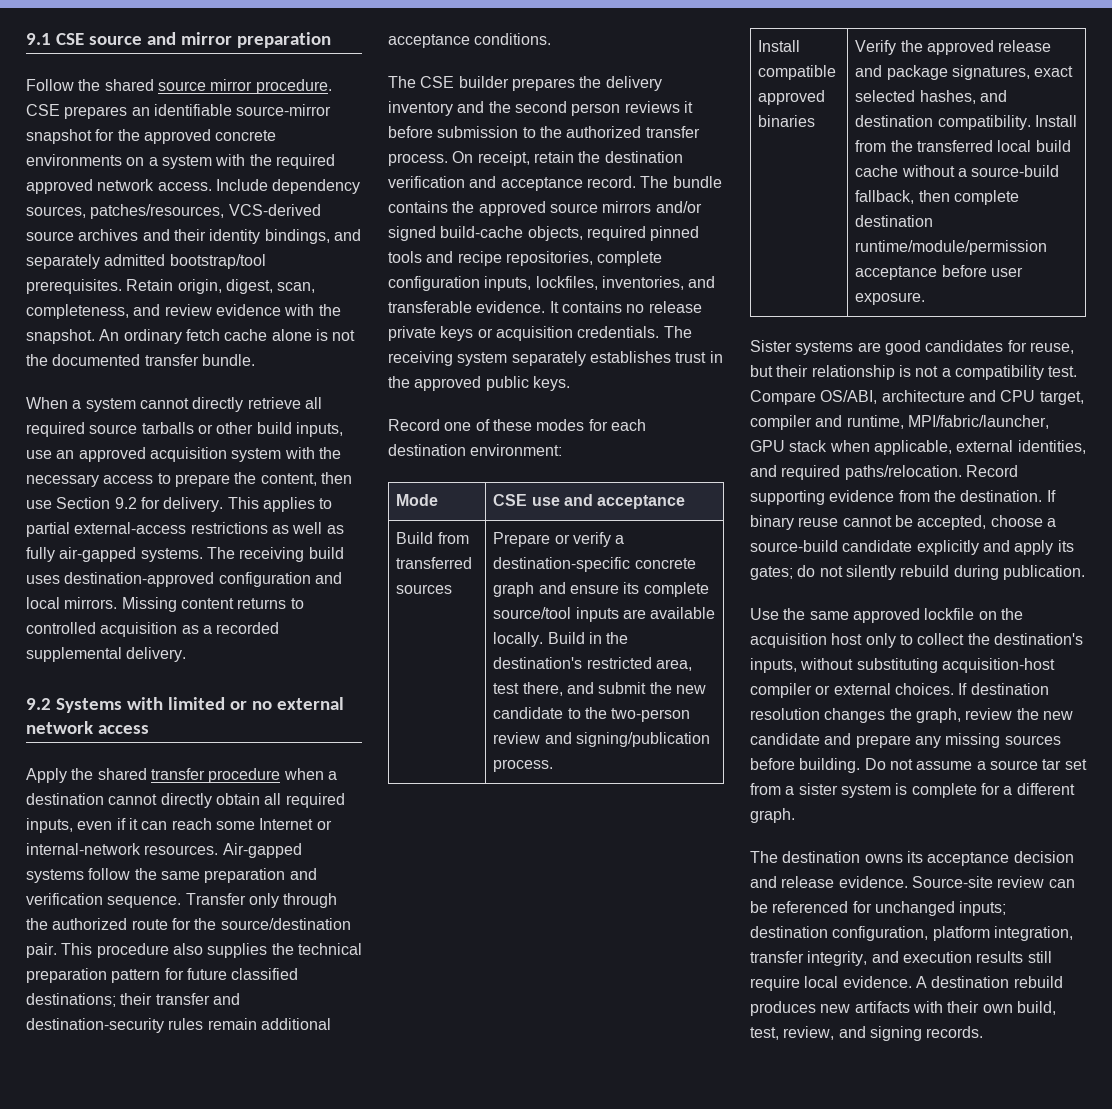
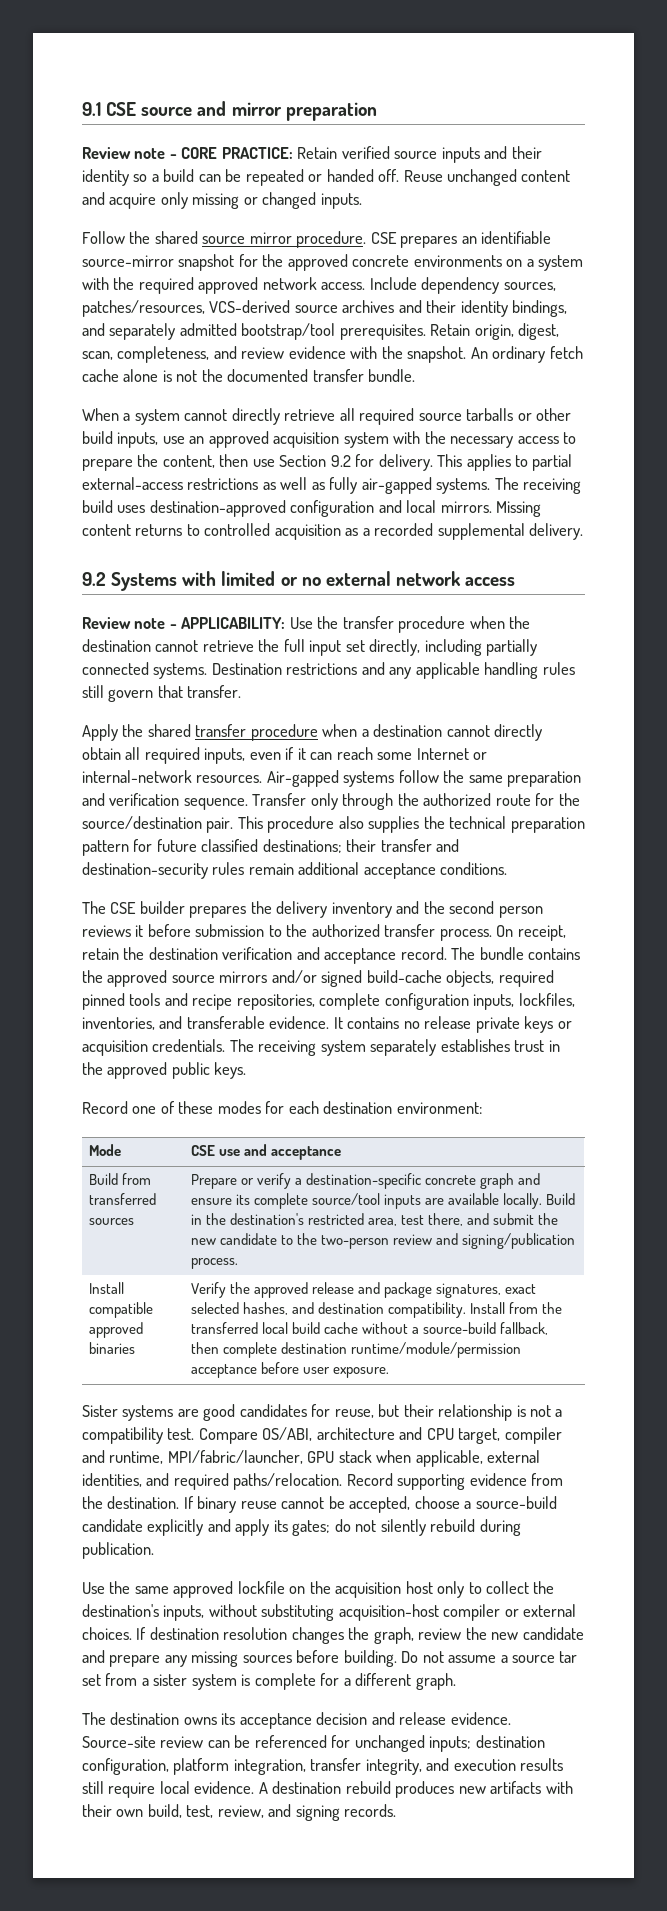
+ Review note - CORE PRACTICE: Retain verified source inputs and their identity so a build can be repeated or handed off. Reuse unchanged content and acquire only missing or changed inputs.
+ Review note - APPLICABILITY: Use the transfer procedure when the destination cannot retrieve the full input set directly, including partially connected systems. Destination restrictions and any applicable handling rules still govern that transfer.

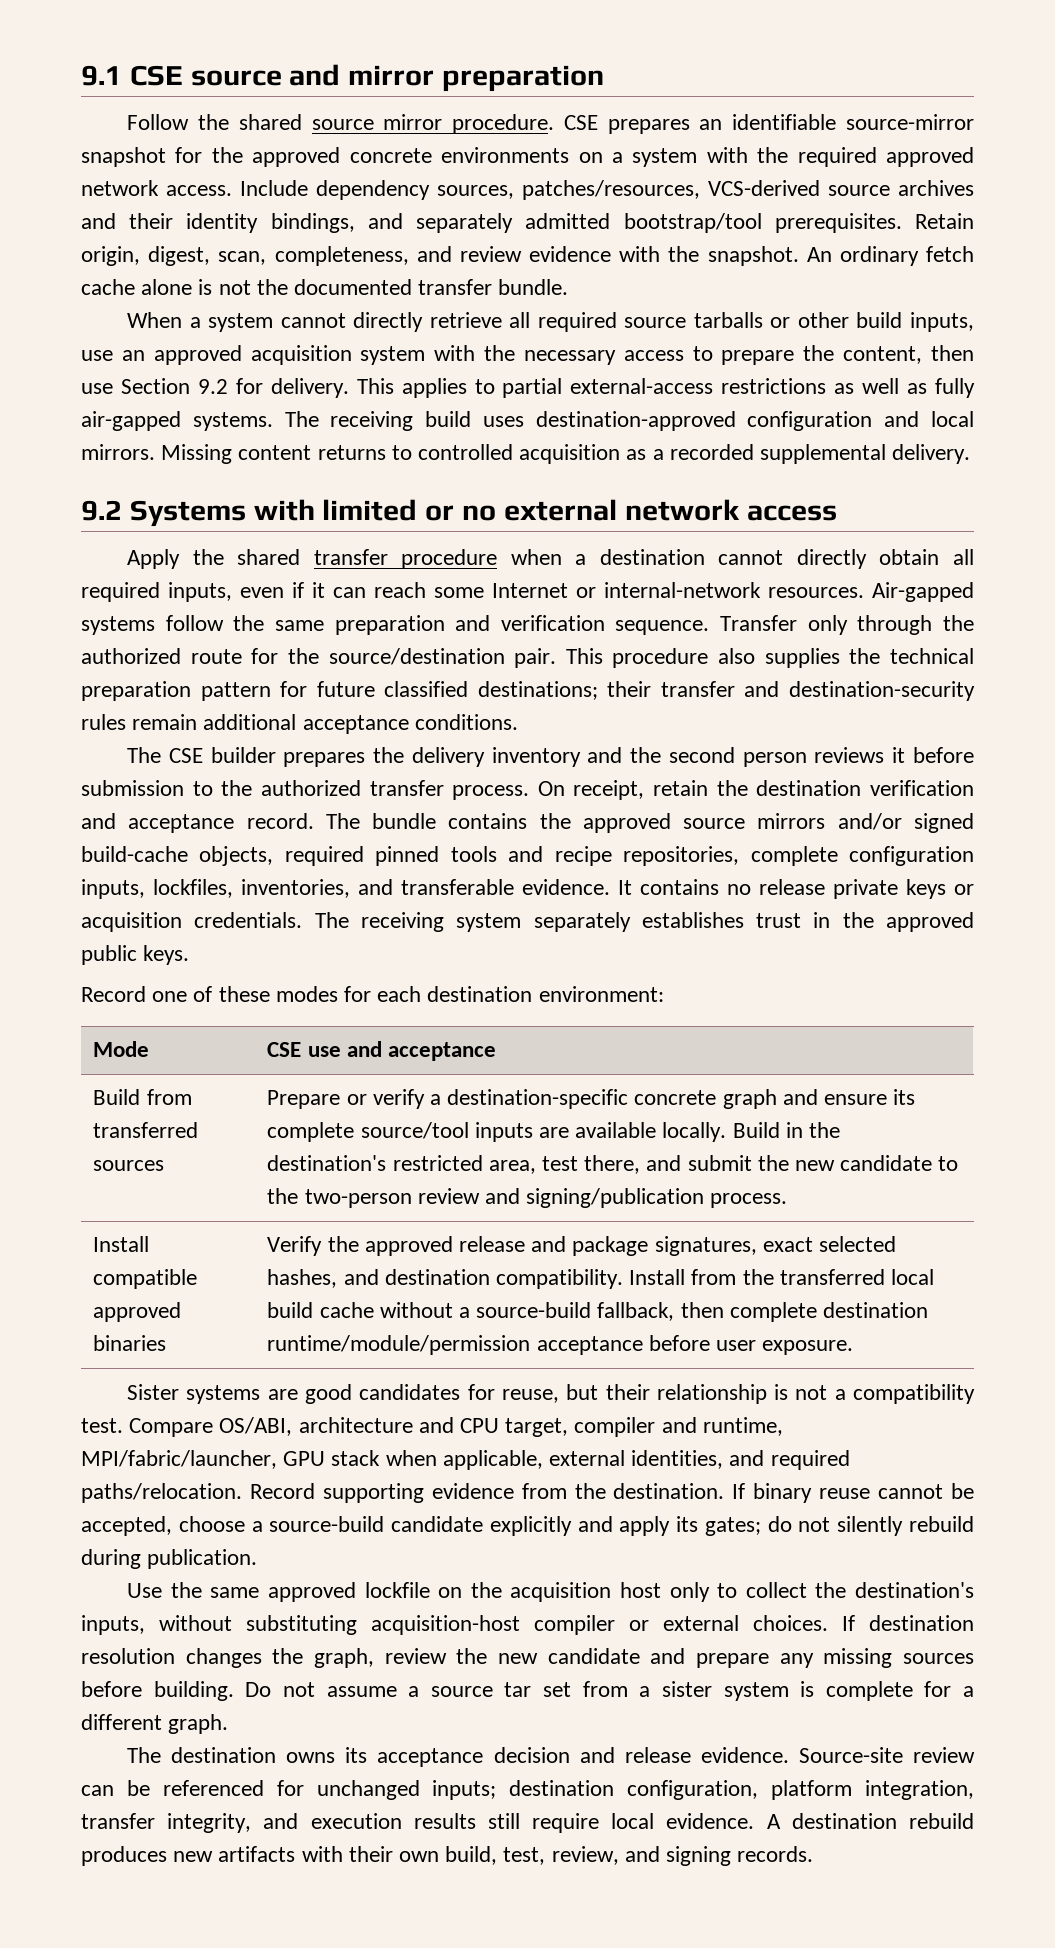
- Review note - CORE PRACTICE: Retain verified source inputs and their identity so a build can be repeated or handed off. Reuse unchanged content and acquire only missing or changed inputs.
- Review note - APPLICABILITY: Use the transfer procedure when the destination cannot retrieve the full input set directly, including partially connected systems. Destination restrictions and any applicable handling rules still govern that transfer.

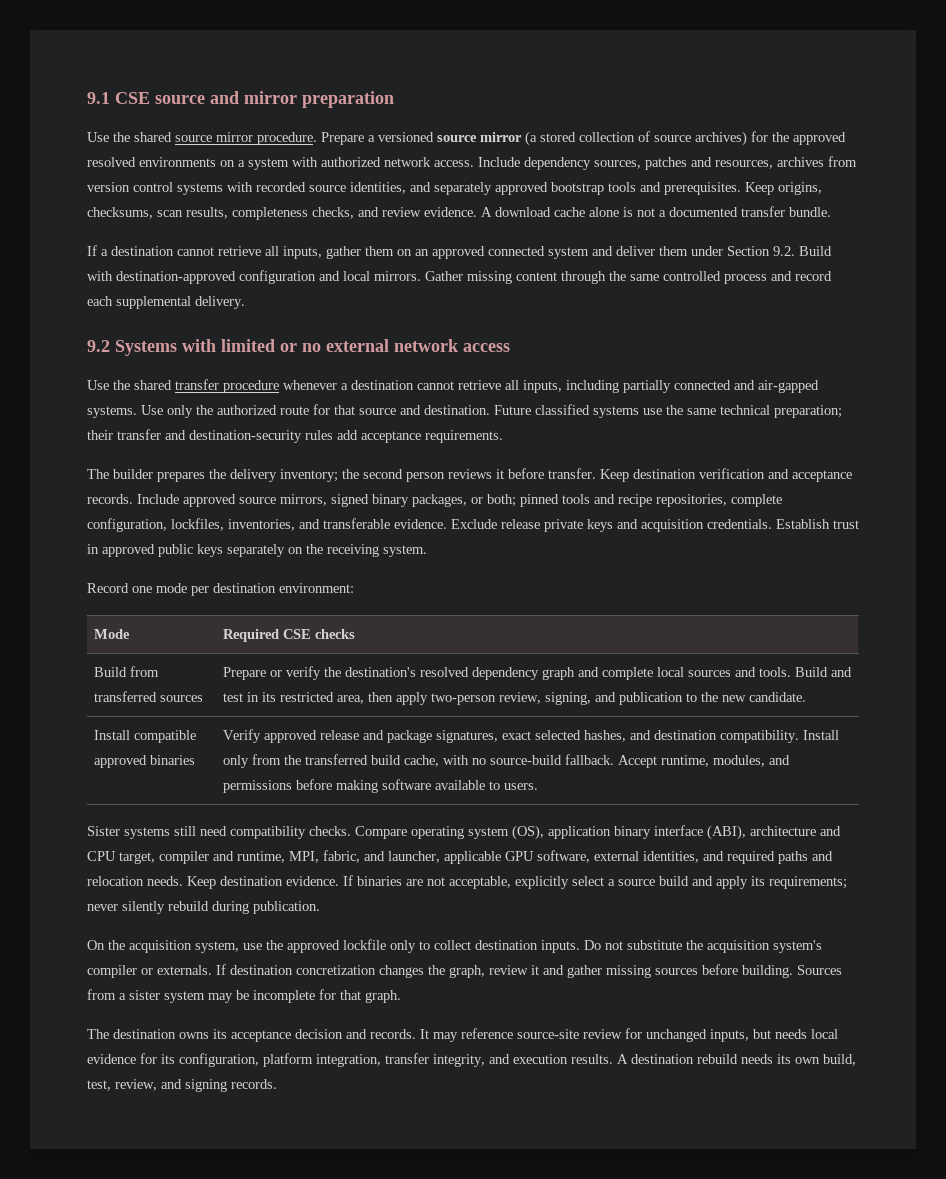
- Follow the shared source mirror procedure.
+ Use the shared source mirror procedure.
- CSE prepares an identifiable source-mirror snapshot for the approved concrete environments on a system with the required approved network access.
+ Prepare a versioned source mirror (a stored collection of source archives) for the approved resolved environments on a system with authorized network access.
- Include dependency sources, patches/resources, VCS-derived source archives and their identity bindings, and separately admitted bootstrap/tool prerequisites. Retain origin, digest, scan, completeness, and review evidence with the snapshot. An ordinary fetch cache alone is not the documented transfer bundle.
+ Include dependency sources, patches and resources, archives from version control systems with recorded source identities, and separately approved bootstrap tools and prerequisites. Keep origins, checksums, scan results, completeness checks, and review evidence. A download cache alone is not a documented transfer bundle.
- When a system cannot directly retrieve all required source tarballs or other build inputs, use an approved acquisition system with the necessary access to prepare the content, then use Section 9.2 for delivery. This applies to partial external-access restrictions as well as fully air-gapped systems. The receiving build uses destination-approved configuration and local mirrors.
+ If a destination cannot retrieve all inputs, gather them on an approved connected system and deliver them under Section 9.2. Build with destination-approved configuration and local mirrors.
- Missing content returns to controlled acquisition as a recorded supplemental delivery.
+ Gather missing content through the same controlled process and record each supplemental delivery.
- Apply the shared transfer procedure when a destination cannot directly obtain all required inputs, even if it can reach some Internet or internal-network resources. Air-gapped systems follow the same preparation and verification sequence. Transfer only through the authorized route for the source/destination pair. This procedure also supplies the technical preparation pattern for future classified destinations; their transfer and destination-security rules remain additional acceptance conditions.
- The CSE builder prepares the delivery inventory and the second person reviews it before submission to the authorized transfer process. On receipt, retain the destination verification and acceptance record. The bundle contains the approved source mirrors and/or signed build-cache objects, required pinned tools and recipe repositories, complete configuration inputs, lockfiles, inventories, and transferable evidence.
+ Use the shared transfer procedure whenever a destination cannot retrieve all inputs, including partially connected and air-gapped systems. Use only the authorized route for that source and destination. Future classified systems use the same technical preparation; their transfer and destination-security rules add acceptance requirements.
+ The builder prepares the delivery inventory; the second person reviews it before transfer. Keep destination verification and acceptance records. Include approved source mirrors, signed binary packages, or both; pinned tools and recipe repositories, complete configuration, lockfiles, inventories, and transferable evidence.
- It contains no release private keys or acquisition credentials.
+ Exclude release private keys and acquisition credentials.
- The receiving system separately establishes trust in the approved public keys.
- Record one of these modes for each destination environment:
+ Establish trust in approved public keys separately on the receiving system.
+ Record one mode per destination environment:
- Mode | CSE use and acceptance
+ Mode | Required CSE checks
- Build from transferred sources | Prepare or verify a destination-specific concrete graph and ensure its complete source/tool inputs are available locally. Build in the destination's restricted area, test there, and submit the new candidate to the two-person review and signing/publication process.
+ Build from transferred sources | Prepare or verify the destination's resolved dependency graph and complete local sources and tools. Build and test in its restricted area, then apply two-person review, signing, and publication to the new candidate.
- Install compatible approved binaries | Verify the approved release and package signatures, exact selected hashes, and destination compatibility. Install from the transferred local build cache without a source-build fallback, then complete destination runtime/module/permission acceptance before user exposure.
- Sister systems are good candidates for reuse, but their relationship is not a compatibility test. Compare OS/ABI, architecture and CPU target, compiler and runtime, MPI/fabric/launcher, GPU stack when applicable, external identities, and required paths/relocation. Record supporting evidence from the destination. If binary reuse cannot be accepted, choose a source-build candidate explicitly and apply its gates; do not silently rebuild during publication.
- Use the same approved lockfile on the acquisition host only to collect the destination's inputs, without substituting acquisition-host compiler or external choices.
+ Install compatible approved binaries | Verify approved release and package signatures, exact selected hashes, and destination compatibility. Install only from the transferred build cache, with no source-build fallback. Accept runtime, modules, and permissions before making software available to users.
+ Sister systems still need compatibility checks. Compare operating system (OS), application binary interface (ABI), architecture and CPU target, compiler and runtime, MPI, fabric, and launcher, applicable GPU software, external identities, and required paths and relocation needs. Keep destination evidence. If binaries are not acceptable, explicitly select a source build and apply its requirements; never silently rebuild during publication.
+ On the acquisition system, use the approved lockfile only to collect destination inputs. Do not substitute the acquisition system's compiler or externals.
- If destination resolution changes the graph, review the new candidate and prepare any missing sources before building. Do not assume a source tar set from a sister system is complete for a different graph.
+ If destination concretization changes the graph, review it and gather missing sources before building. Sources from a sister system may be incomplete for that graph.
- The destination owns its acceptance decision and release evidence. Source-site review can be referenced for unchanged inputs; destination configuration, platform integration, transfer integrity, and execution results still require local evidence. A destination rebuild produces new artifacts with their own build, test, review, and signing records.
+ The destination owns its acceptance decision and records. It may reference source-site review for unchanged inputs, but needs local evidence for its configuration, platform integration, transfer integrity, and execution results. A destination rebuild needs its own build, test, review, and signing records.

